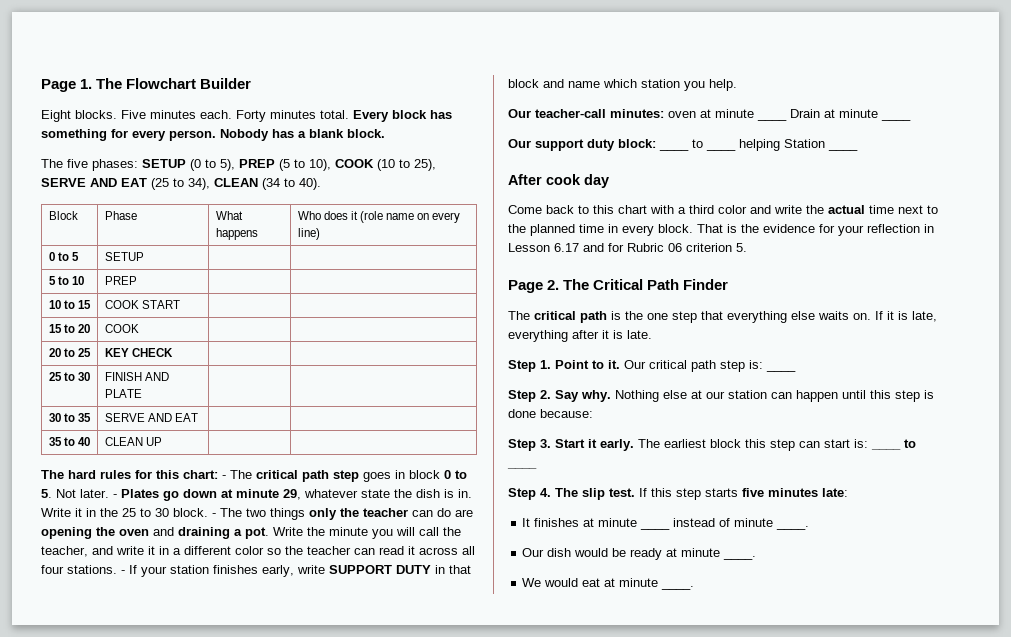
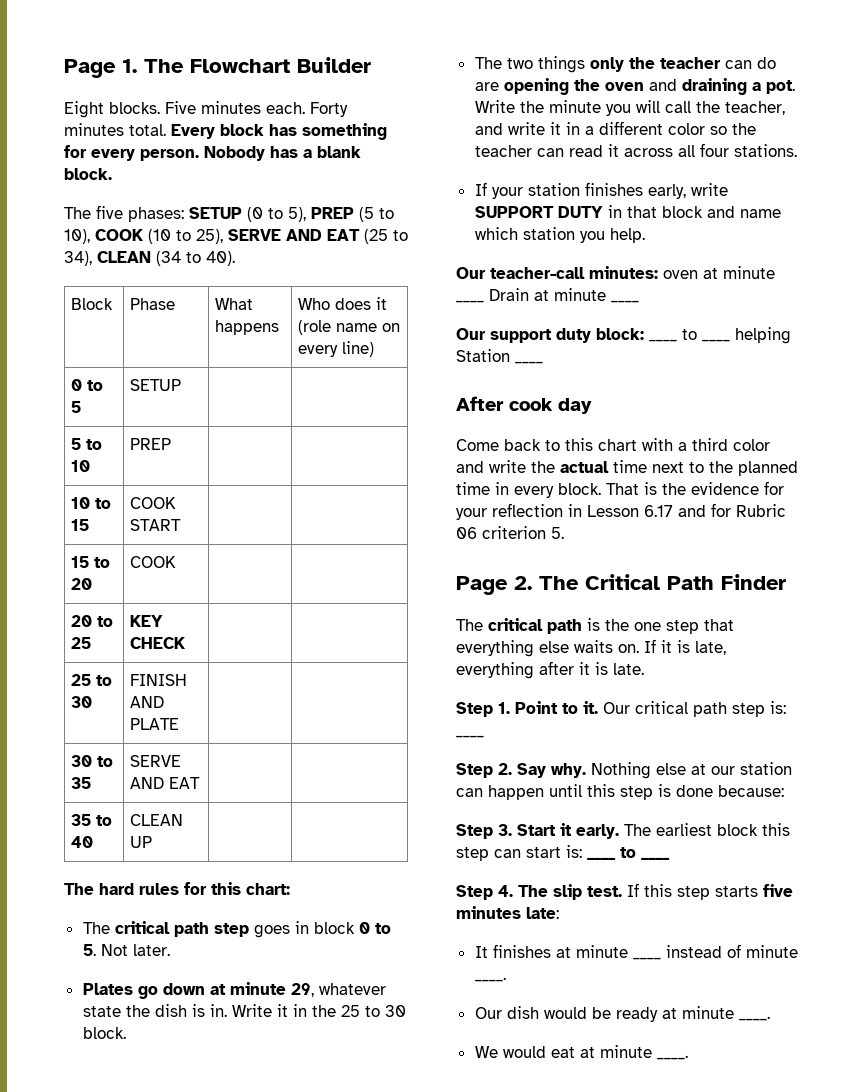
- The hard rules for this chart: - The critical path step goes in block 0 to 5. Not later. - Plates go down at minute 29, whatever state the dish is in.
+ The hard rules for this chart:
+ The critical path step goes in block 0 to 5. Not later.
+ Plates go down at minute 29, whatever state the dish is in.
- Write it in the 25 to 30 block. - The two things only the teacher can do are opening the oven and draining a pot.
+ Write it in the 25 to 30 block.
+ The two things only the teacher can do are opening the oven and draining a pot.
- Write the minute you will call the teacher, and write it in a different color so the teacher can read it across all four stations. - If your station finishes early, write SUPPORT DUTY in that block and name which station you help.
+ Write the minute you will call the teacher, and write it in a different color so the teacher can read it across all four stations.
+ If your station finishes early, write SUPPORT DUTY in that block and name which station you help.

